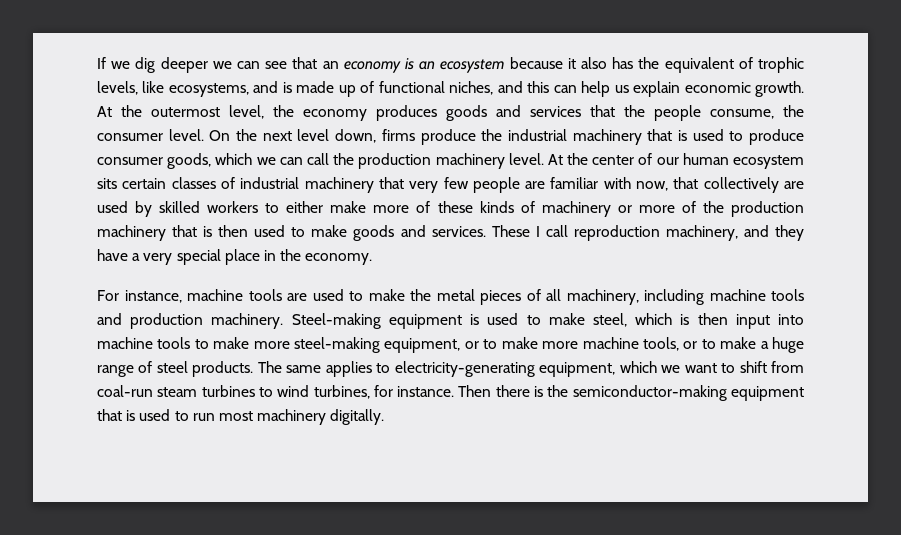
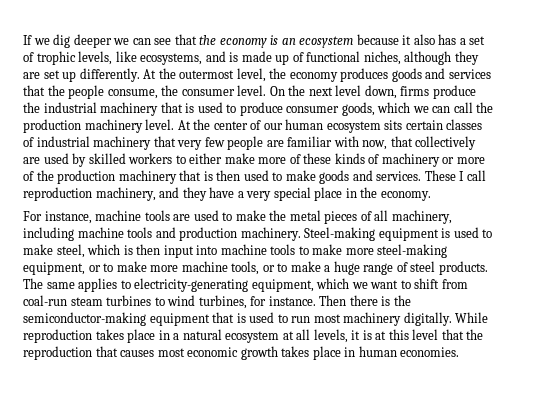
- If we dig deeper we can see that an economy is an ecosystem because it also has the equivalent of trophic levels, like ecosystems, and is made up of functional niches, and this can help us explain economic growth.
+ If we dig deeper we can see that the economy is an ecosystem because it also has a set of trophic levels, like ecosystems, and is made up of functional niches, although they are set up differently.
+ While reproduction takes place in a natural ecosystem at all levels, it is at this level that the reproduction that causes most economic growth takes place in human economies.

